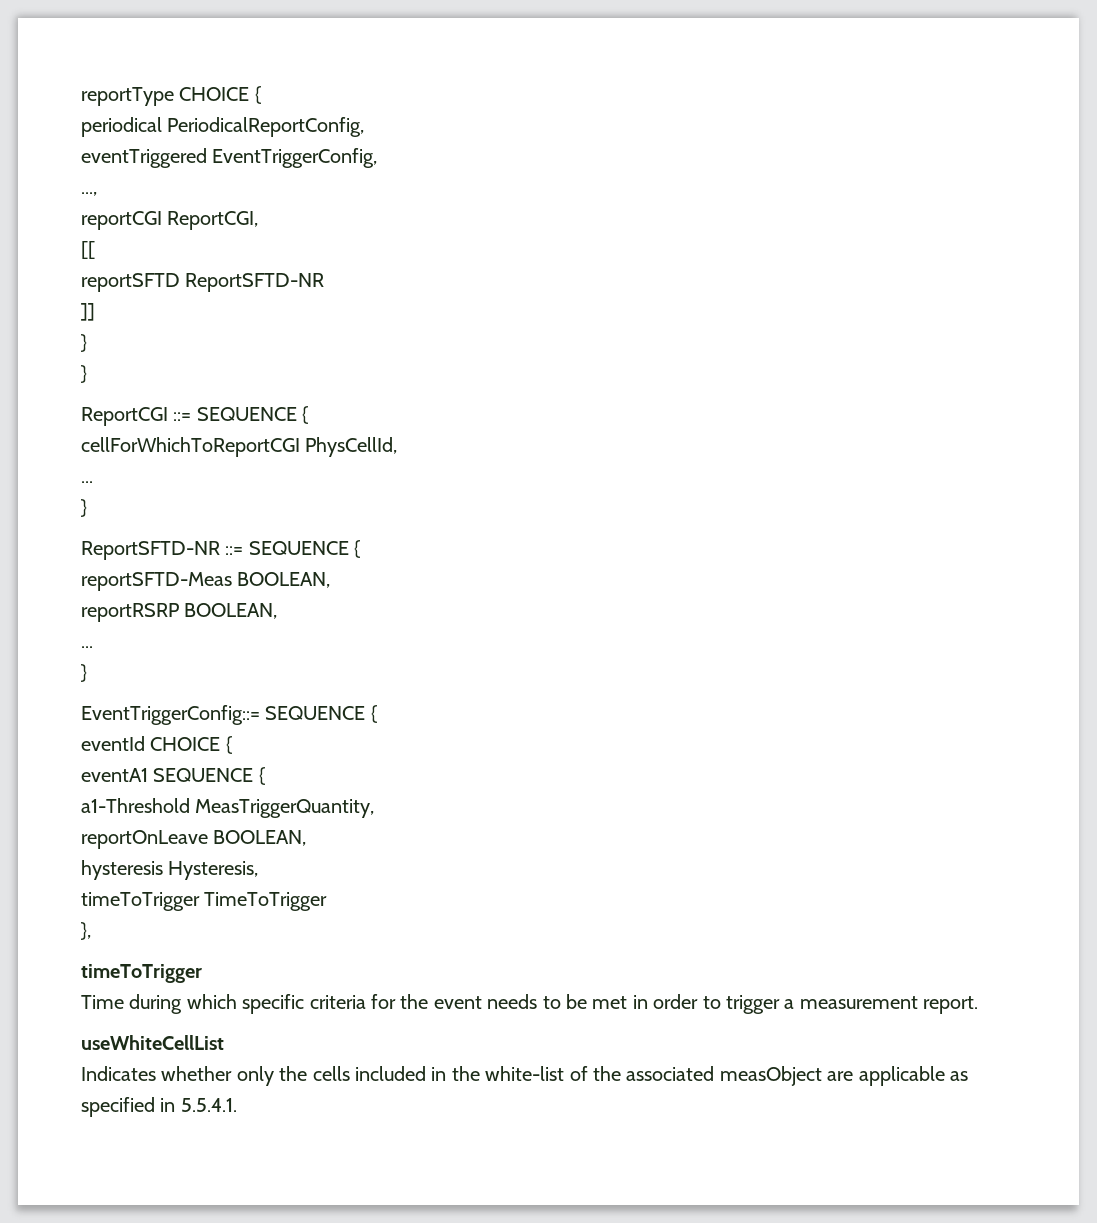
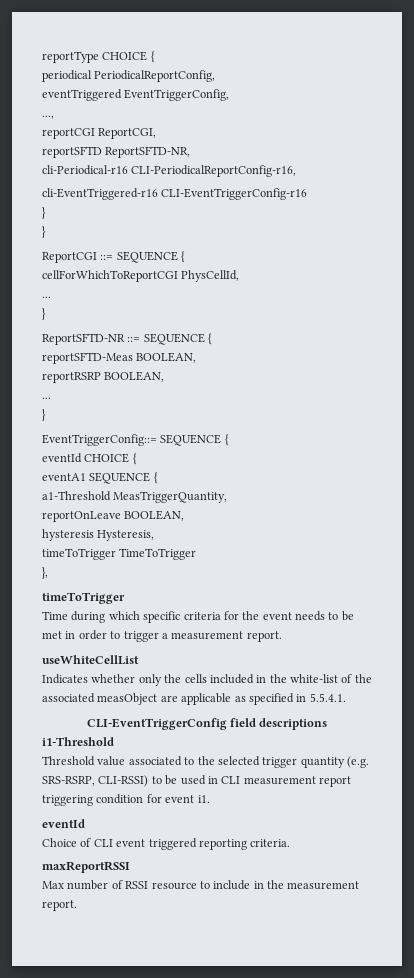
- [[
- reportSFTD ReportSFTD-NR
- ]]
+ reportSFTD ReportSFTD-NR,
+ cli-Periodical-r16 CLI-PeriodicalReportConfig-r16,
+ cli-EventTriggered-r16 CLI-EventTriggerConfig-r16
+ CLI-EventTriggerConfig field descriptions
+ i1-Threshold
+ Threshold value associated to the selected trigger quantity (e.g. SRS-RSRP, CLI-RSSI) to be used in CLI measurement report triggering condition for event i1.
+ eventId
+ Choice of CLI event triggered reporting criteria.
+ maxReportRSSI
+ Max number of RSSI resource to include in the measurement report.

